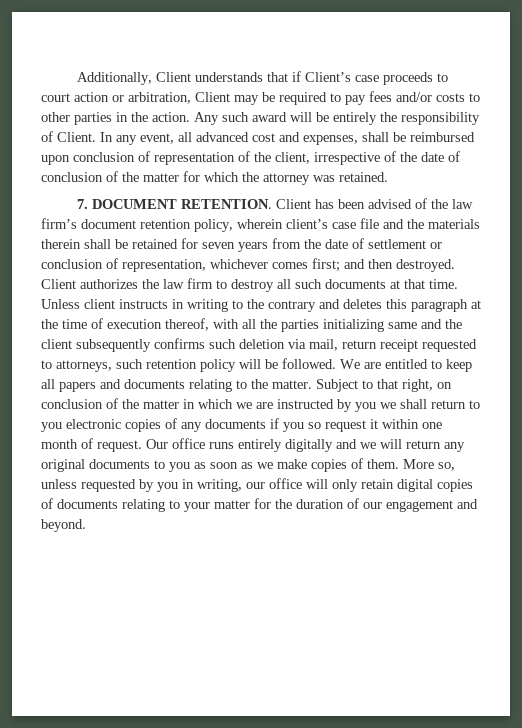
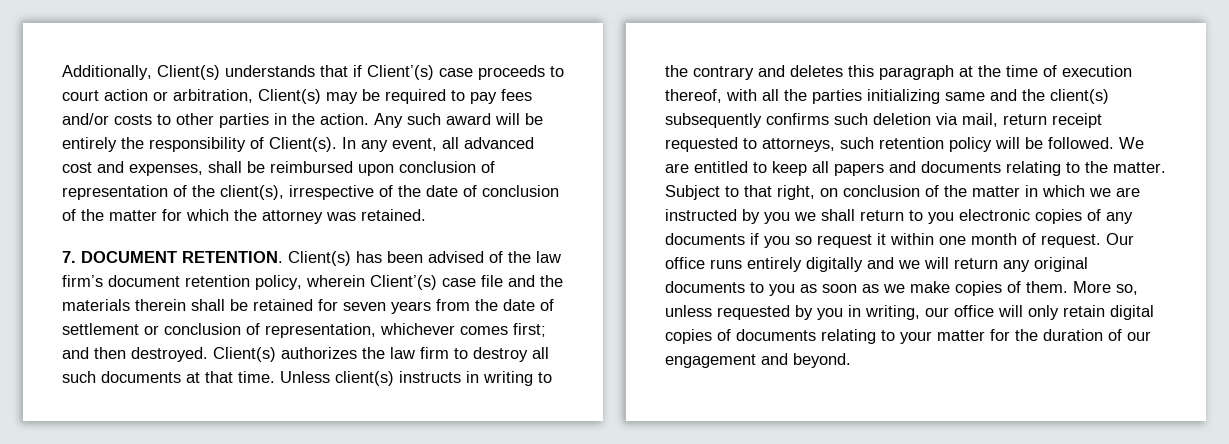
- Additionally, Client understands that if Client’s case proceeds to court action or arbitration, Client may be required to pay fees and/or costs to other parties in the action.
+ Additionally, Client(s) understands that if Client’(s) case proceeds to court action or arbitration, Client(s) may be required to pay fees and/or costs to other parties in the action.
- Any such award will be entirely the responsibility of Client.
+ Any such award will be entirely the responsibility of Client(s).
- In any event, all advanced cost and expenses, shall be reimbursed upon conclusion of representation of the client, irrespective of the date of conclusion of the matter for which the attorney was retained.
+ In any event, all advanced cost and expenses, shall be reimbursed upon conclusion of representation of the client(s), irrespective of the date of conclusion of the matter for which the attorney was retained.
- Client has been advised of the law firm’s document retention policy, wherein client’s case file and the materials therein shall be retained for seven years from the date of settlement or conclusion of representation, whichever comes first; and then destroyed.
+ Client(s) has been advised of the law firm’s document retention policy, wherein Client’(s) case file and the materials therein shall be retained for seven years from the date of settlement or conclusion of representation, whichever comes first; and then destroyed.
- Client authorizes the law firm to destroy all such documents at that time.
+ Client(s) authorizes the law firm to destroy all such documents at that time.
- Unless client instructs in writing to the contrary and deletes this paragraph at the time of execution thereof, with all the parties initializing same and the client subsequently confirms such deletion via mail, return receipt requested to attorneys, such retention policy will be followed.
+ Unless client(s) instructs in writing to the contrary and deletes this paragraph at the time of execution thereof, with all the parties initializing same and the client(s) subsequently confirms such deletion via mail, return receipt requested to attorneys, such retention policy will be followed.

